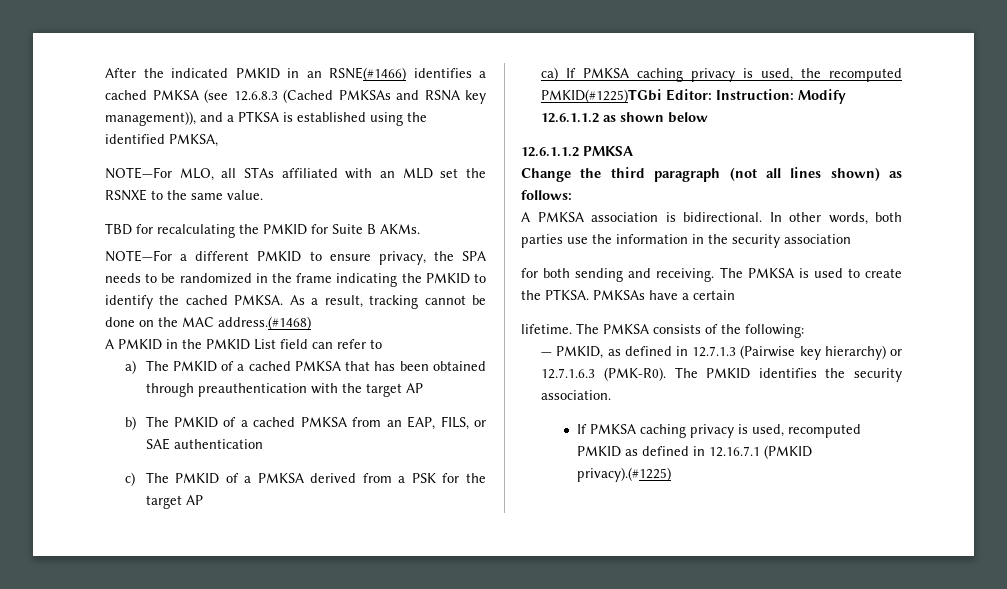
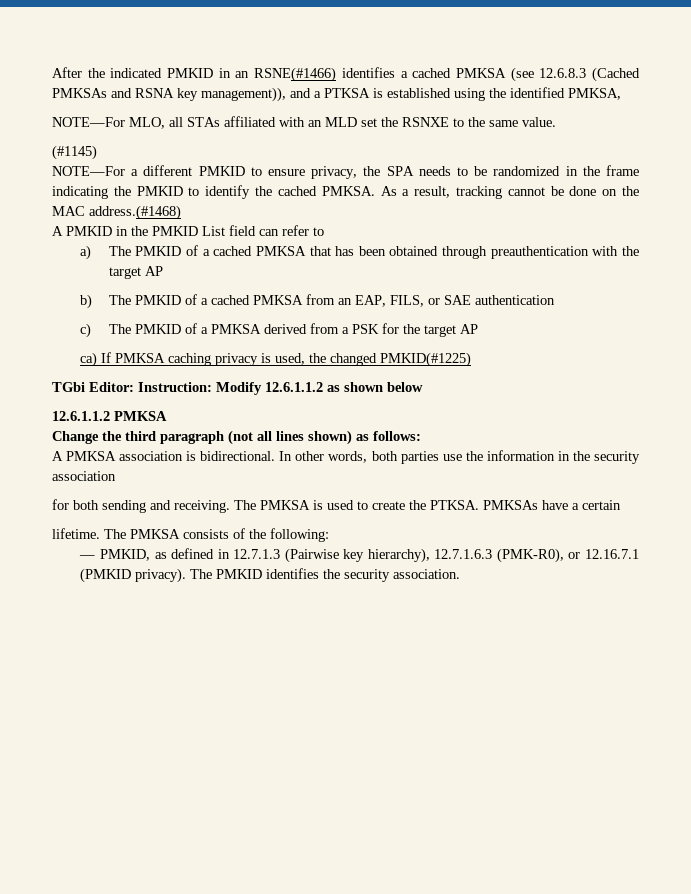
- TBD for recalculating the PMKID for Suite B AKMs.
+ (#1145)
- ca) If PMKSA caching privacy is used, the recomputed PMKID(#1225)TGbi Editor: Instruction: Modify 12.6.1.1.2 as shown below
+ ca) If PMKSA caching privacy is used, the changed PMKID(#1225)
+ TGbi Editor: Instruction: Modify 12.6.1.1.2 as shown below
- — PMKID, as defined in 12.7.1.3 (Pairwise key hierarchy) or 12.7.1.6.3 (PMK-R0).
+ — PMKID, as defined in 12.7.1.3 (Pairwise key hierarchy), 12.7.1.6.3 (PMK-R0), or 12.16.7.1 (PMKID privacy).
- If PMKSA caching privacy is used, recomputed PMKID as defined in 12.16.7.1 (PMKID privacy).(#1225)

